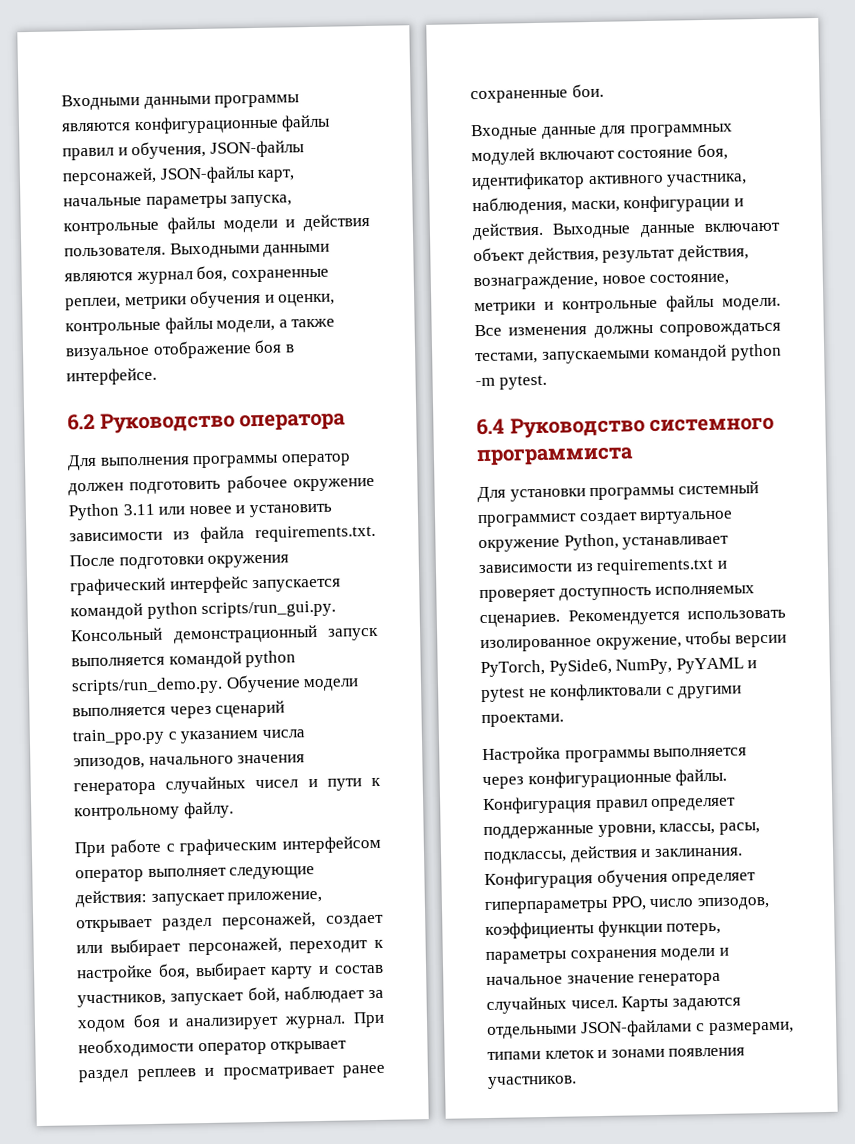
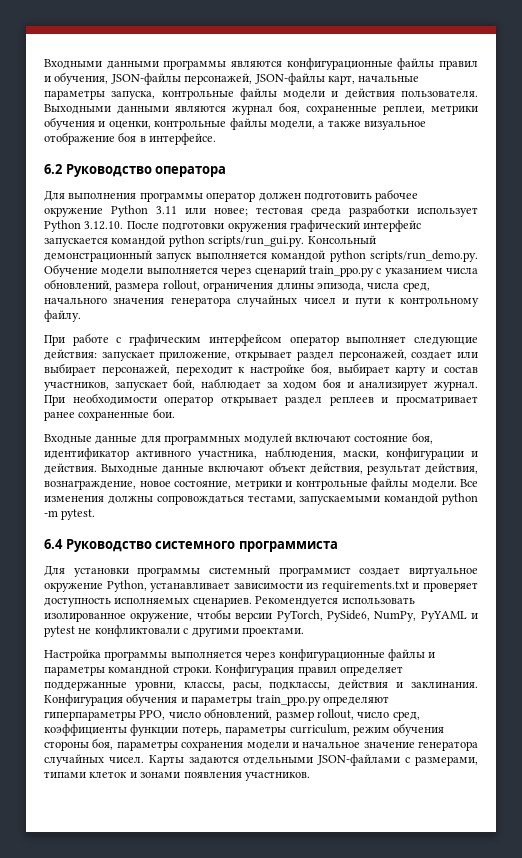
- Для выполнения программы оператор должен подготовить рабочее окружение Python 3.11 или новее и установить зависимости из файла requirements.txt. После подготовки окружения графический интерфейс запускается командой python scripts/run_gui.py. Консольный демонстрационный запуск выполняется командой python scripts/run_demo.py. Обучение модели выполняется через сценарий train_ppo.py с указанием числа эпизодов, начального значения генератора случайных чисел и пути к контрольному файлу.
+ Для выполнения программы оператор должен подготовить рабочее окружение Python 3.11 или новее; тестовая среда разработки использует Python 3.12.10. После подготовки окружения графический интерфейс запускается командой python scripts/run_gui.py. Консольный демонстрационный запуск выполняется командой python scripts/run_demo.py. Обучение модели выполняется через сценарий train_ppo.py с указанием числа обновлений, размера rollout, ограничения длины эпизода, числа сред, начального значения генератора случайных чисел и пути к контрольному файлу.
- Настройка программы выполняется через конфигурационные файлы.
+ Настройка программы выполняется через конфигурационные файлы и параметры командной строки.
- Конфигурация обучения определяет гиперпараметры PPO, число эпизодов, коэффициенты функции потерь, параметры сохранения модели и начальное значение генератора случайных чисел.
+ Конфигурация обучения и параметры train_ppo.py определяют гиперпараметры PPO, число обновлений, размер rollout, число сред, коэффициенты функции потерь, параметры curriculum, режим обучения стороны боя, параметры сохранения модели и начальное значение генератора случайных чисел.

